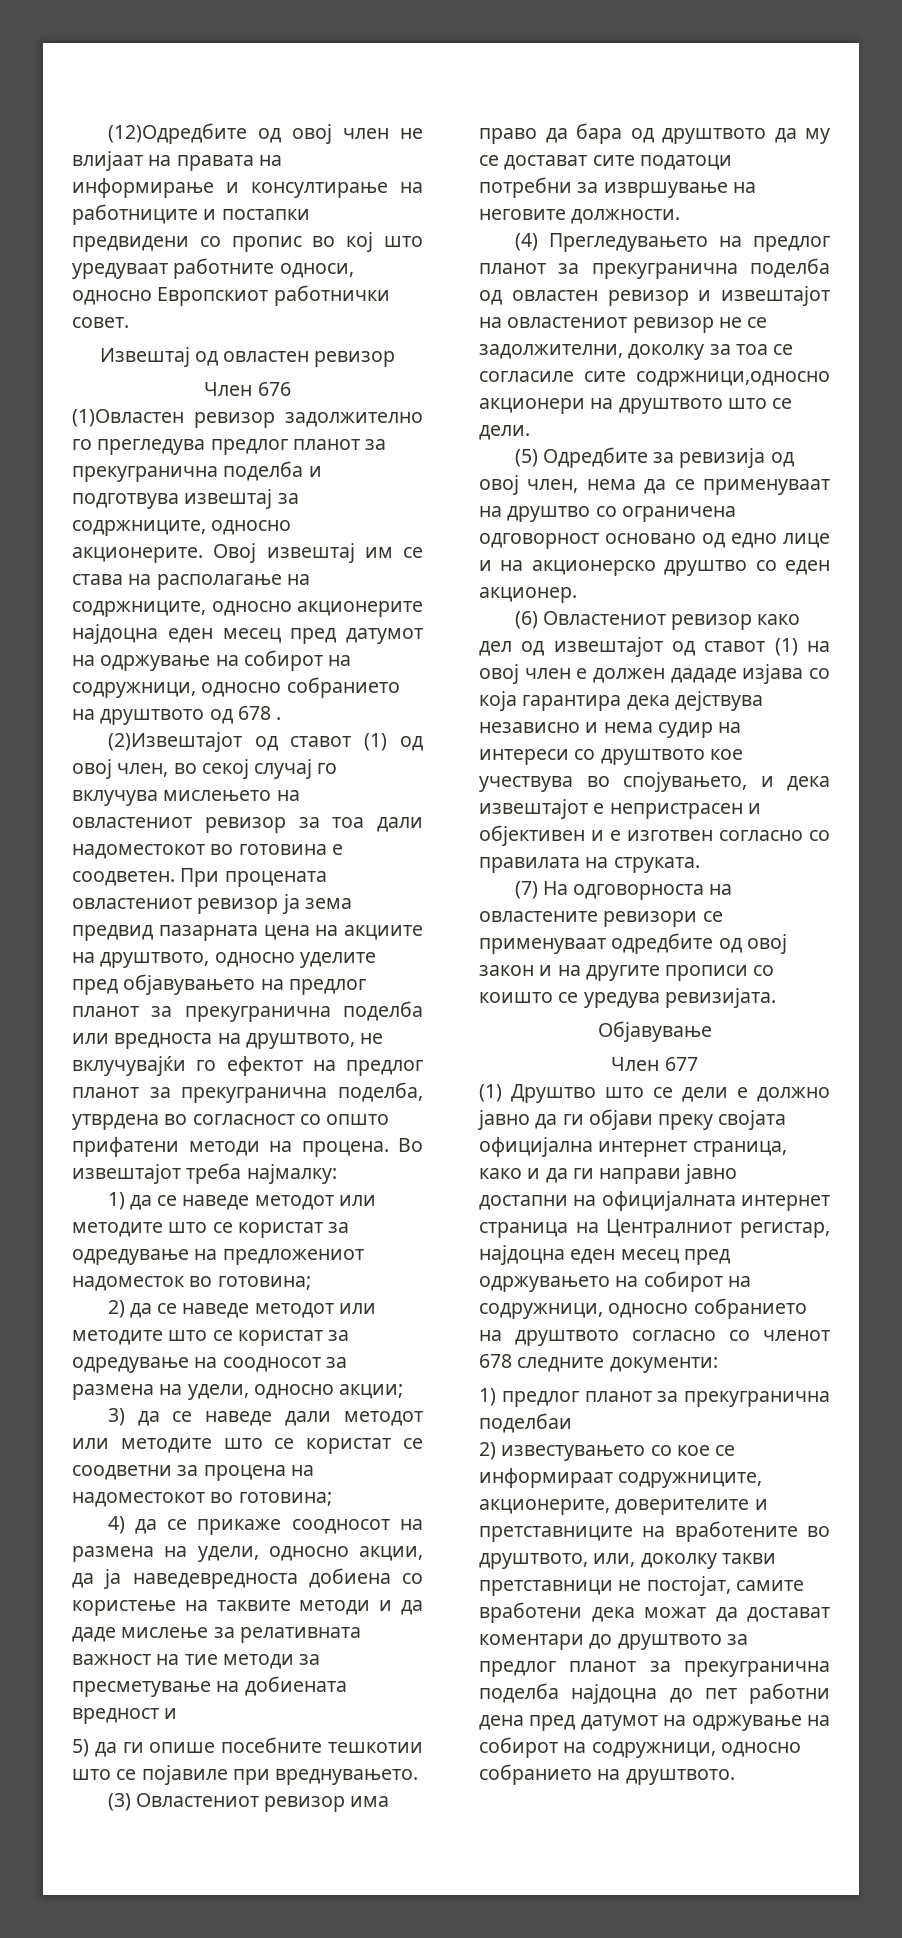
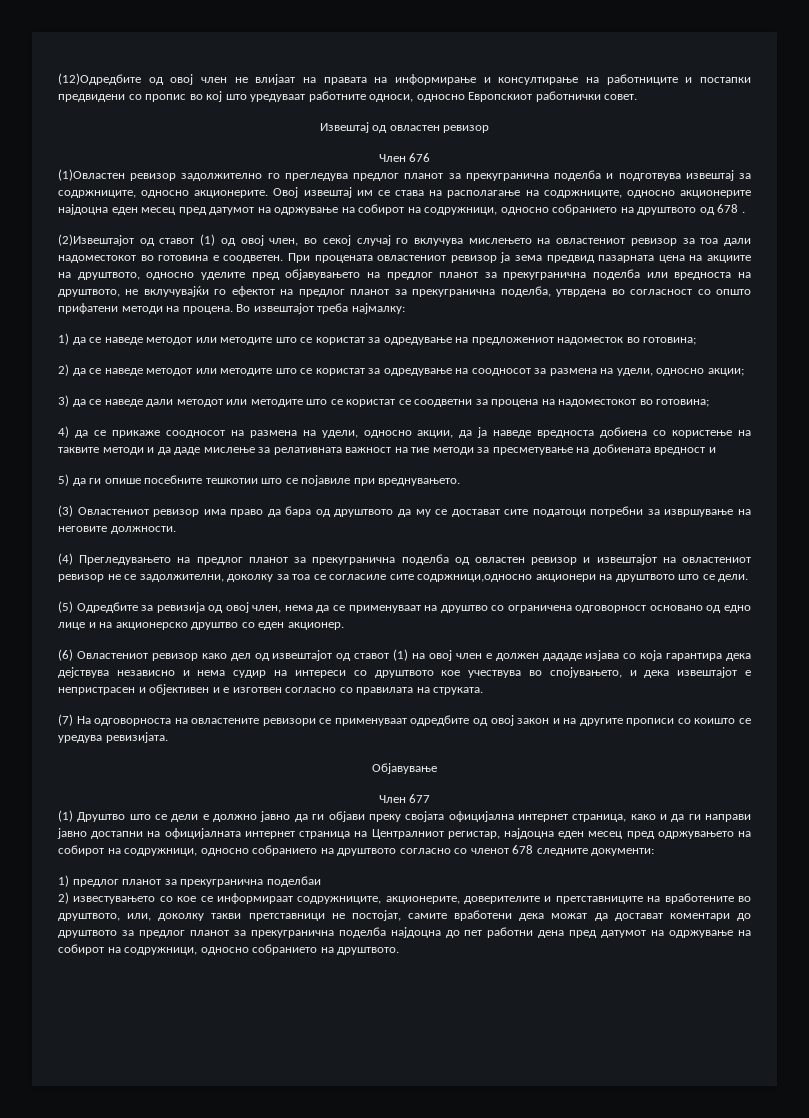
- 4) да се прикаже соодносот на размена на удели, односно акции, да ја наведевредноста добиена со користење на таквите методи и да даде мислење за релативната важност на тие методи за пресметување на добиената вредност и
+ 4) да се прикаже соодносот на размена на удели, односно акции, да ја наведе вредноста добиена со користење на таквите методи и да даде мислење за релативната важност на тие методи за пресметување на добиената вредност и

